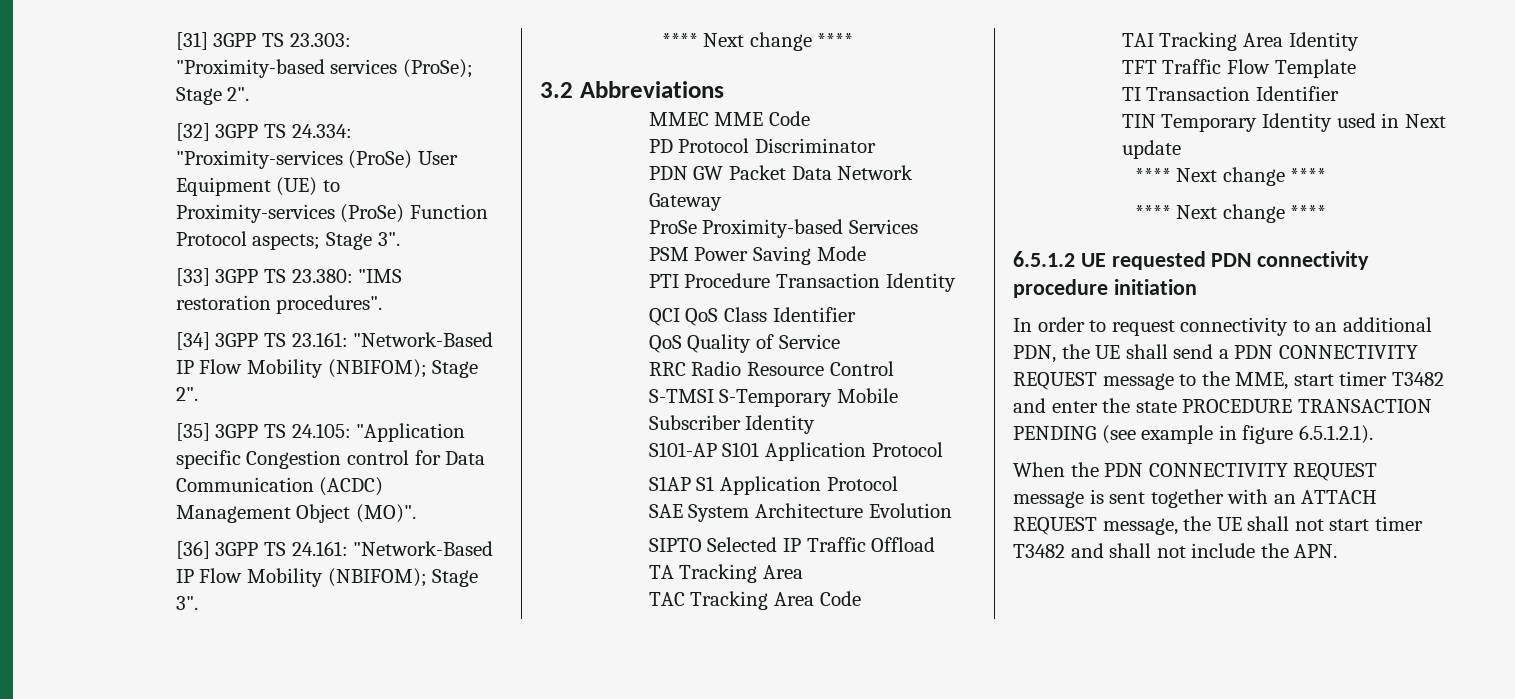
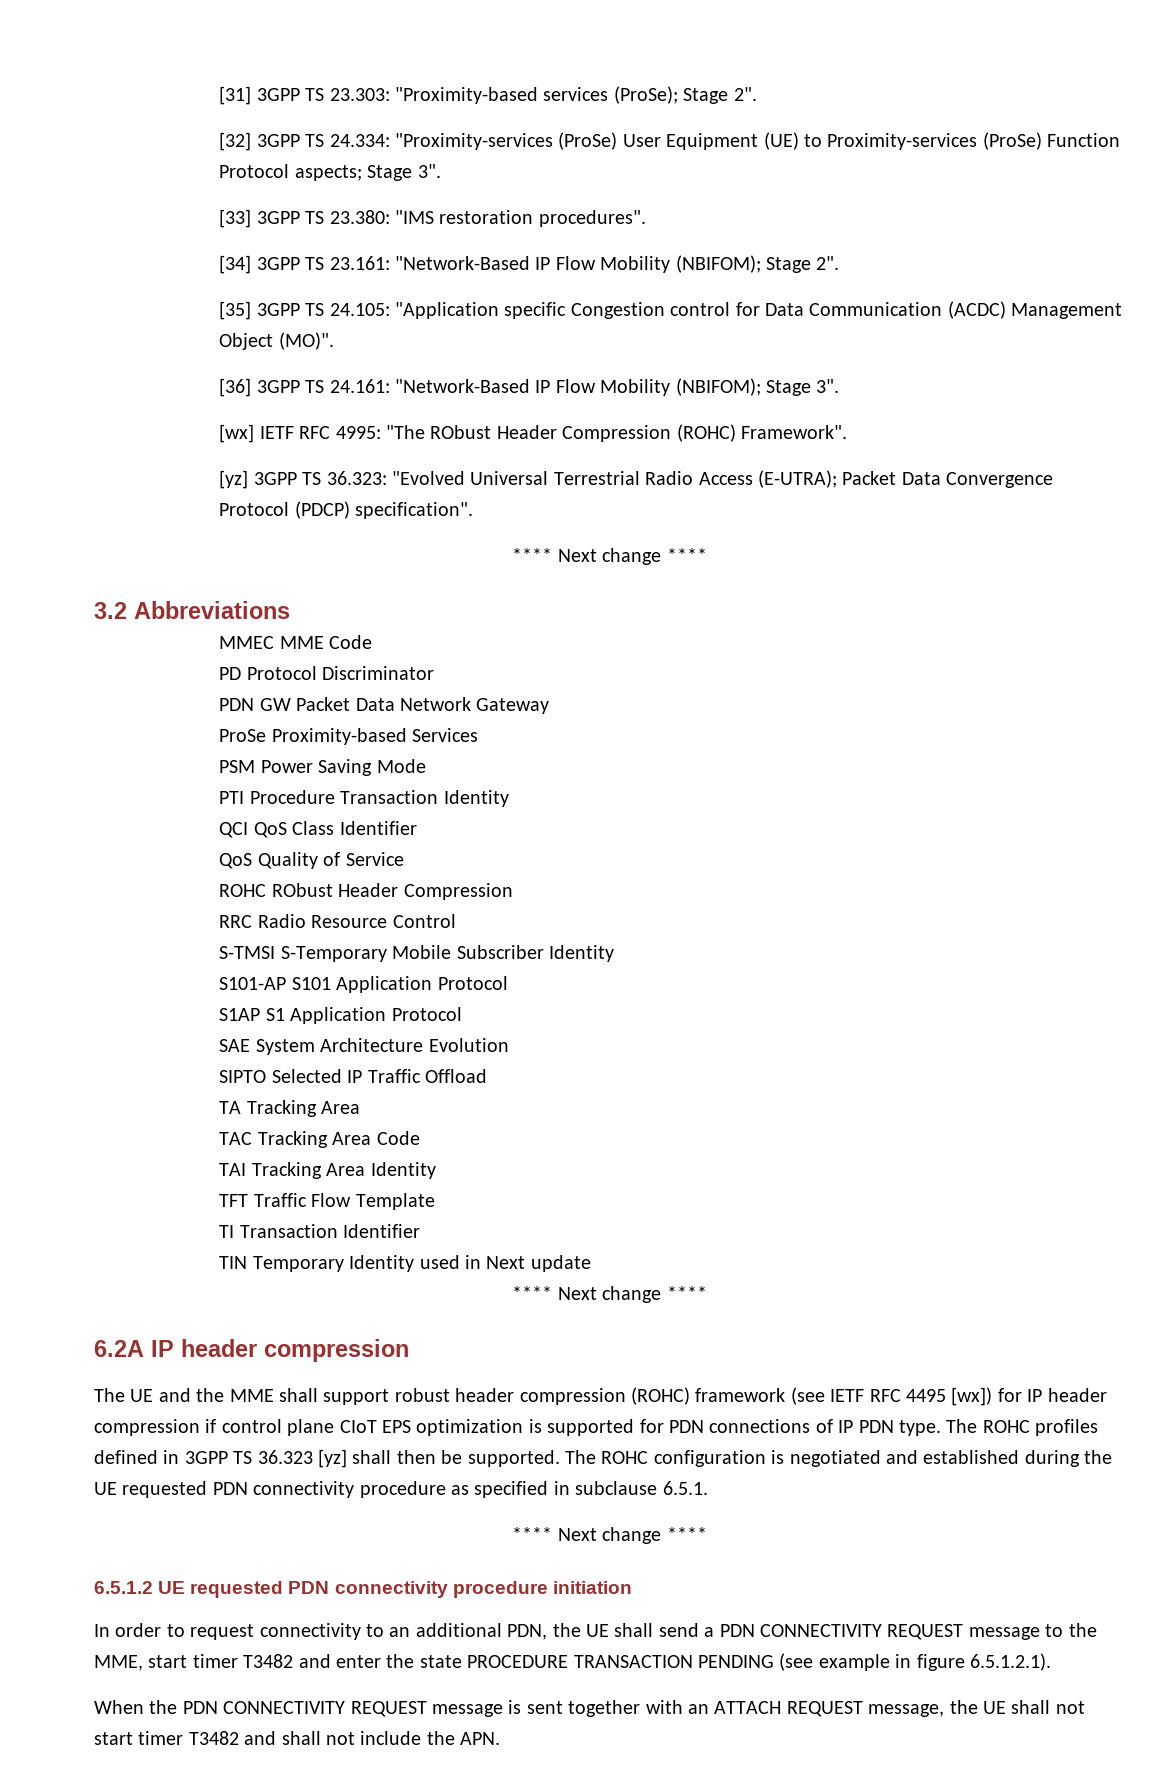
+ [wx] IETF RFC 4995: "The RObust Header Compression (ROHC) Framework".
+ [yz] 3GPP TS 36.323: "Evolved Universal Terrestrial Radio Access (E-UTRA); Packet Data Convergence Protocol (PDCP) specification".
+ ROHC RObust Header Compression
+ 6.2A IP header compression
+ The UE and the MME shall support robust header compression (ROHC) framework (see IETF RFC 4495 [wx]) for IP header compression if control plane CIoT EPS optimization is supported for PDN connections of IP PDN type. The ROHC profiles defined in 3GPP TS 36.323 [yz] shall then be supported. The ROHC configuration is negotiated and established during the UE requested PDN connectivity procedure as specified in subclause 6.5.1.

